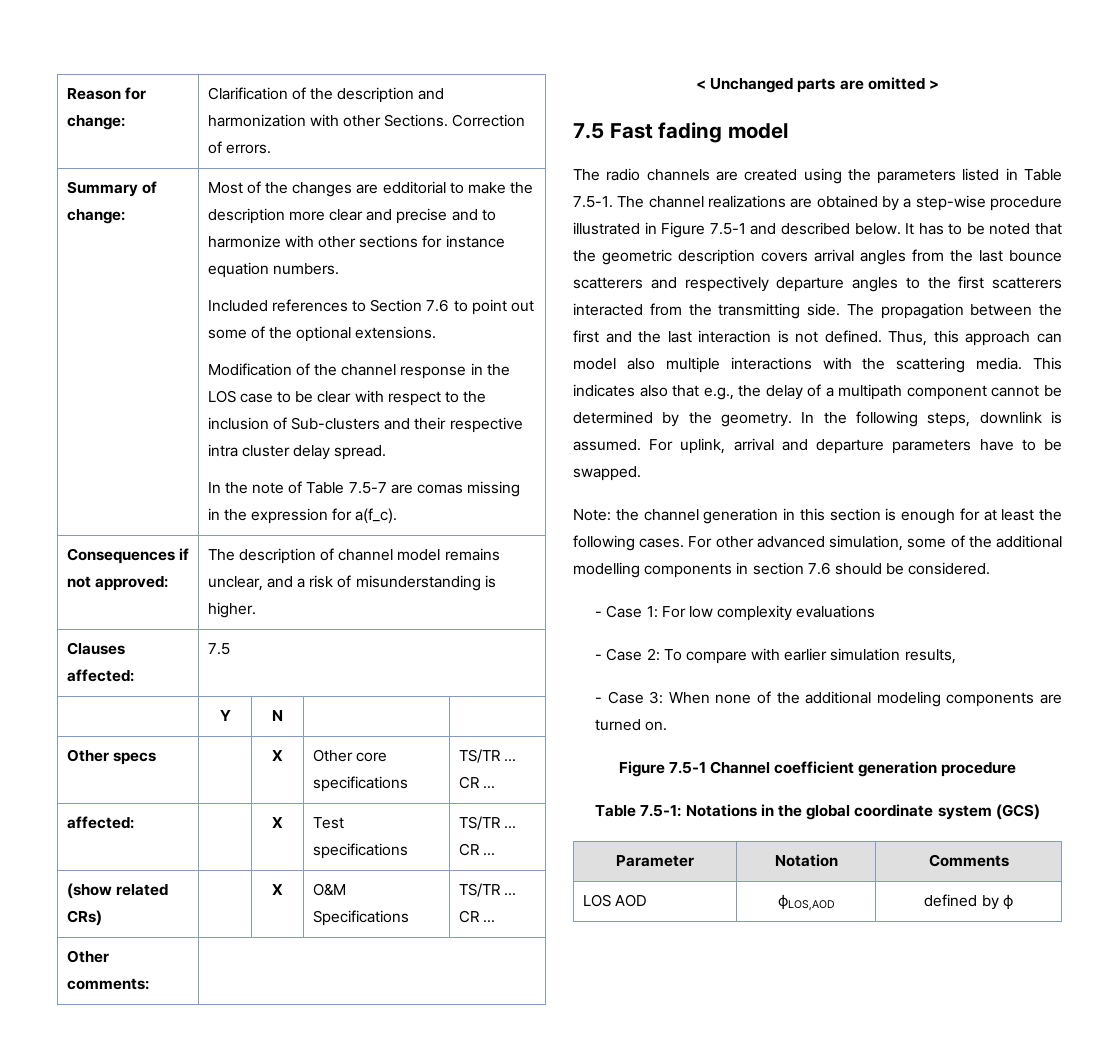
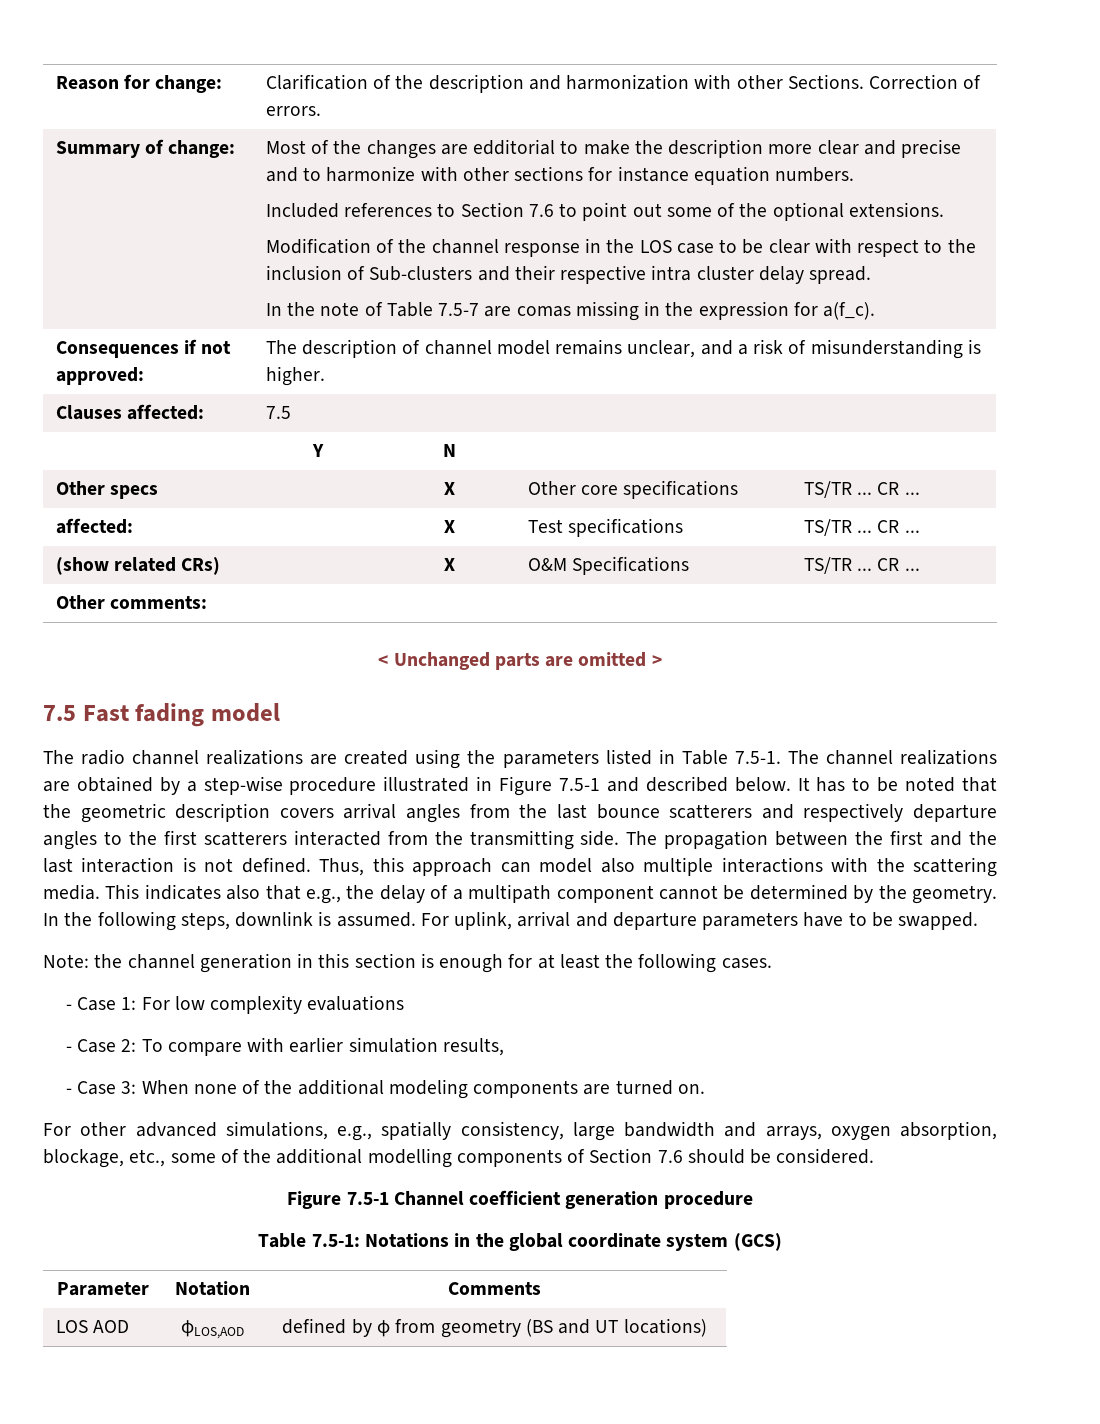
- The radio channels are created using the parameters listed in Table 7.5-1. The channel realizations are obtained by a step-wise procedure illustrated in Figure 7.5-1 and described below.
+ The radio channel realizations are created using the parameters listed in Table 7.5-1. The channel realizations are obtained by a step-wise procedure illustrated in Figure 7.5-1 and described below.
- For other advanced simulation, some of the additional modelling components in section 7.6 should be considered.
+ For other advanced simulations, e.g., spatially consistency, large bandwidth and arrays, oxygen absorption, blockage, etc., some of the additional modelling components of Section 7.6 should be considered.
- LOS AOD | ϕLOS,AOD | defined by ϕ
+ LOS AOD | ϕLOS,AOD | defined by ϕ from geometry (BS and UT locations)

